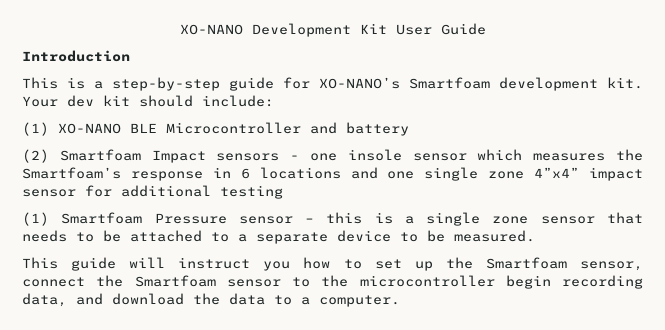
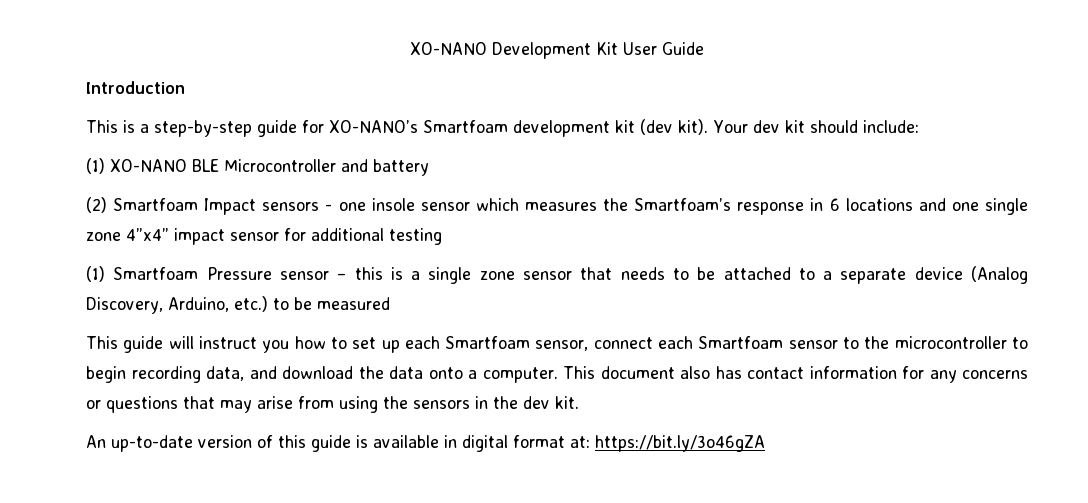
- This is a step-by-step guide for XO-NANO’s Smartfoam development kit.
+ This is a step-by-step guide for XO-NANO’s Smartfoam development kit (dev kit).
- (1) Smartfoam Pressure sensor – this is a single zone sensor that needs to be attached to a separate device to be measured.
+ (1) Smartfoam Pressure sensor – this is a single zone sensor that needs to be attached to a separate device (Analog Discovery, Arduino, etc.) to be measured
- This guide will instruct you how to set up the Smartfoam sensor, connect the Smartfoam sensor to the microcontroller begin recording data, and download the data to a computer.
+ This guide will instruct you how to set up each Smartfoam sensor, connect each Smartfoam sensor to the microcontroller to begin recording data, and download the data onto a computer.
+ This document also has contact information for any concerns or questions that may arise from using the sensors in the dev kit.
+ An up-to-date version of this guide is available in digital format at: https://bit.ly/3o46gZA

